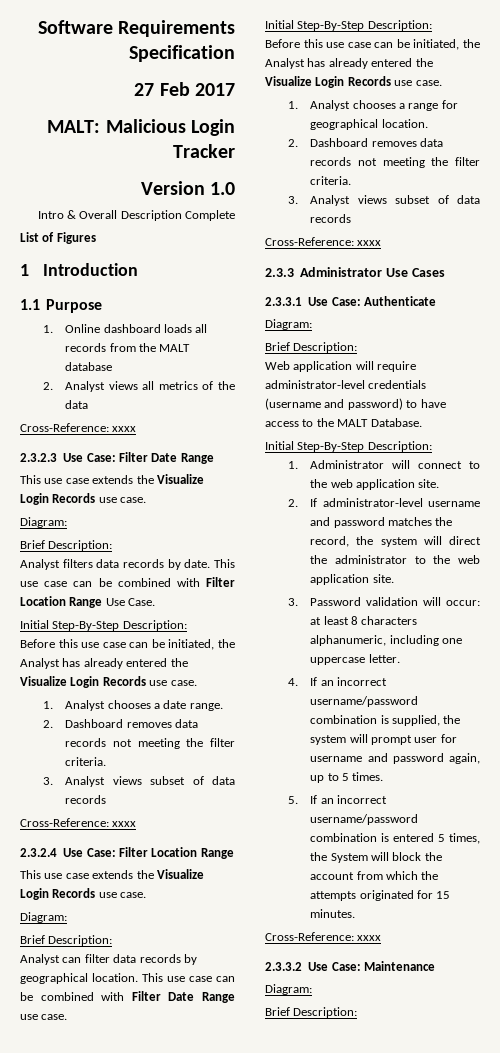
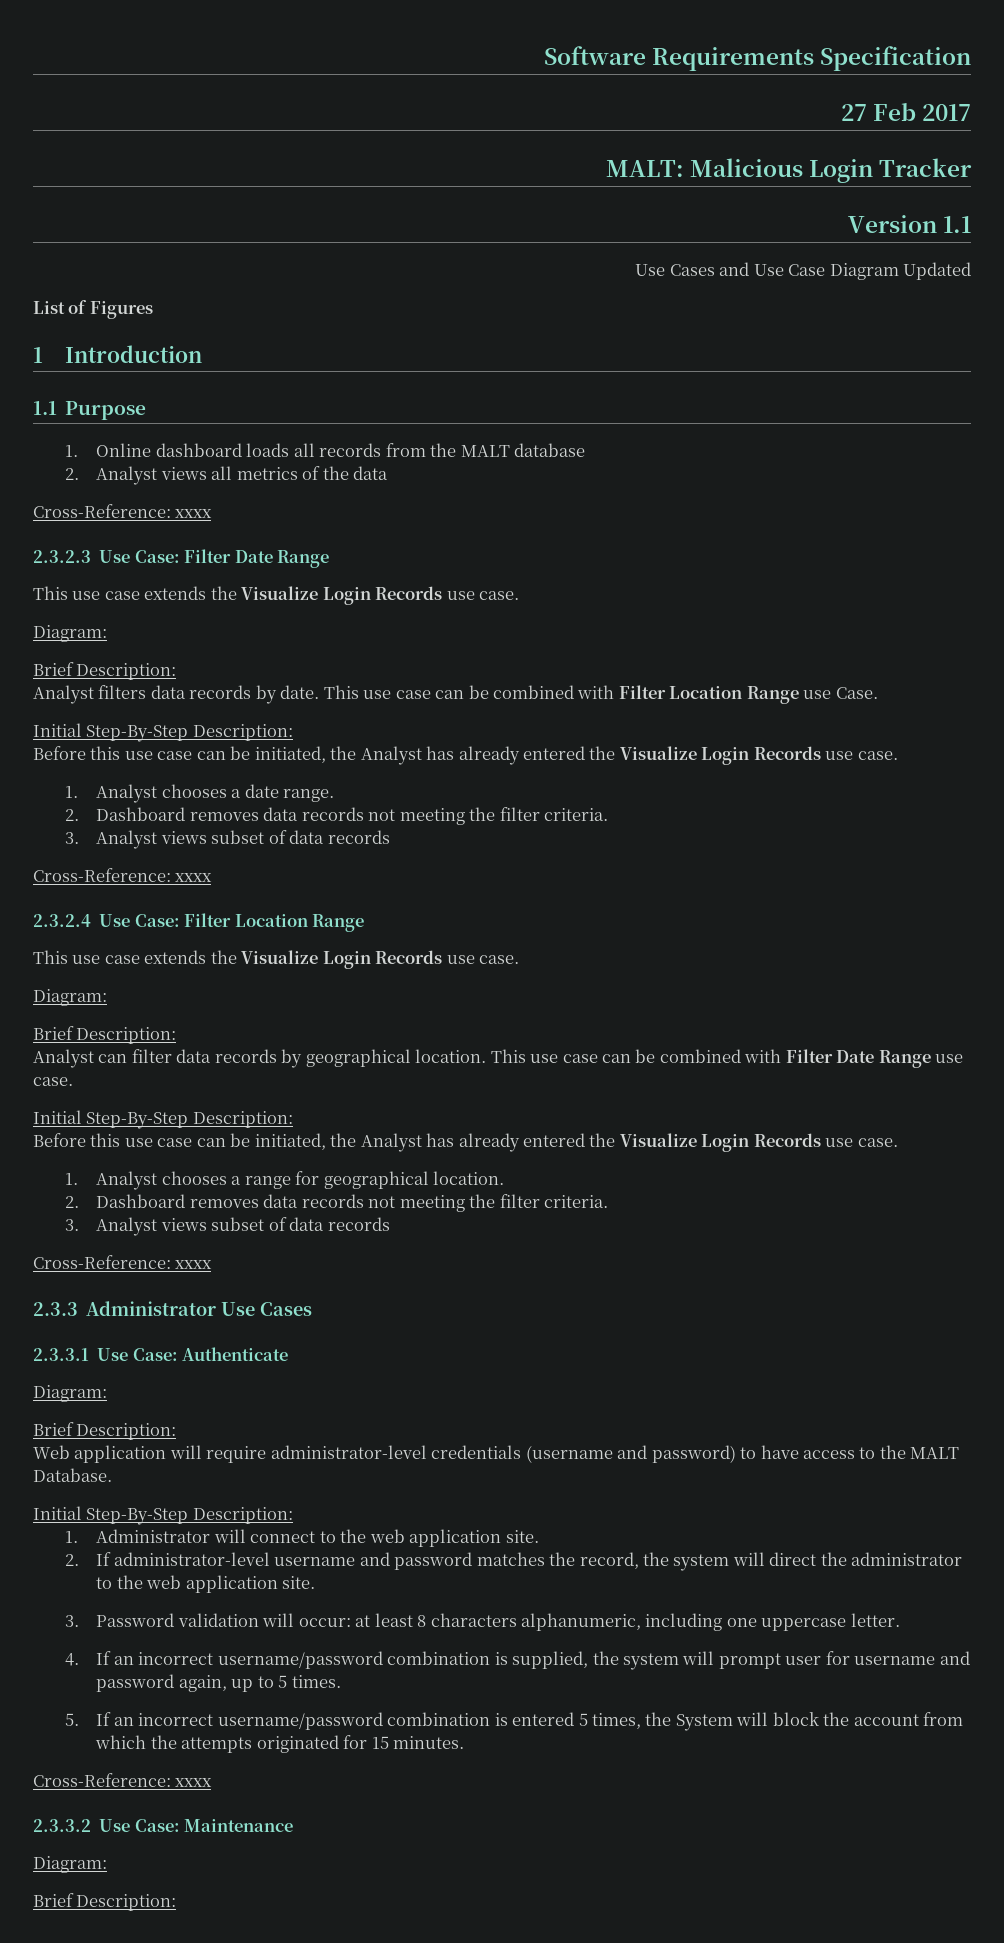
- Version 1.0
- Intro & Overall Description Complete
+ Version 1.1
+ Use Cases and Use Case Diagram Updated
- This use case can be combined with Filter Location Range Use Case.
+ This use case can be combined with Filter Location Range use Case.

